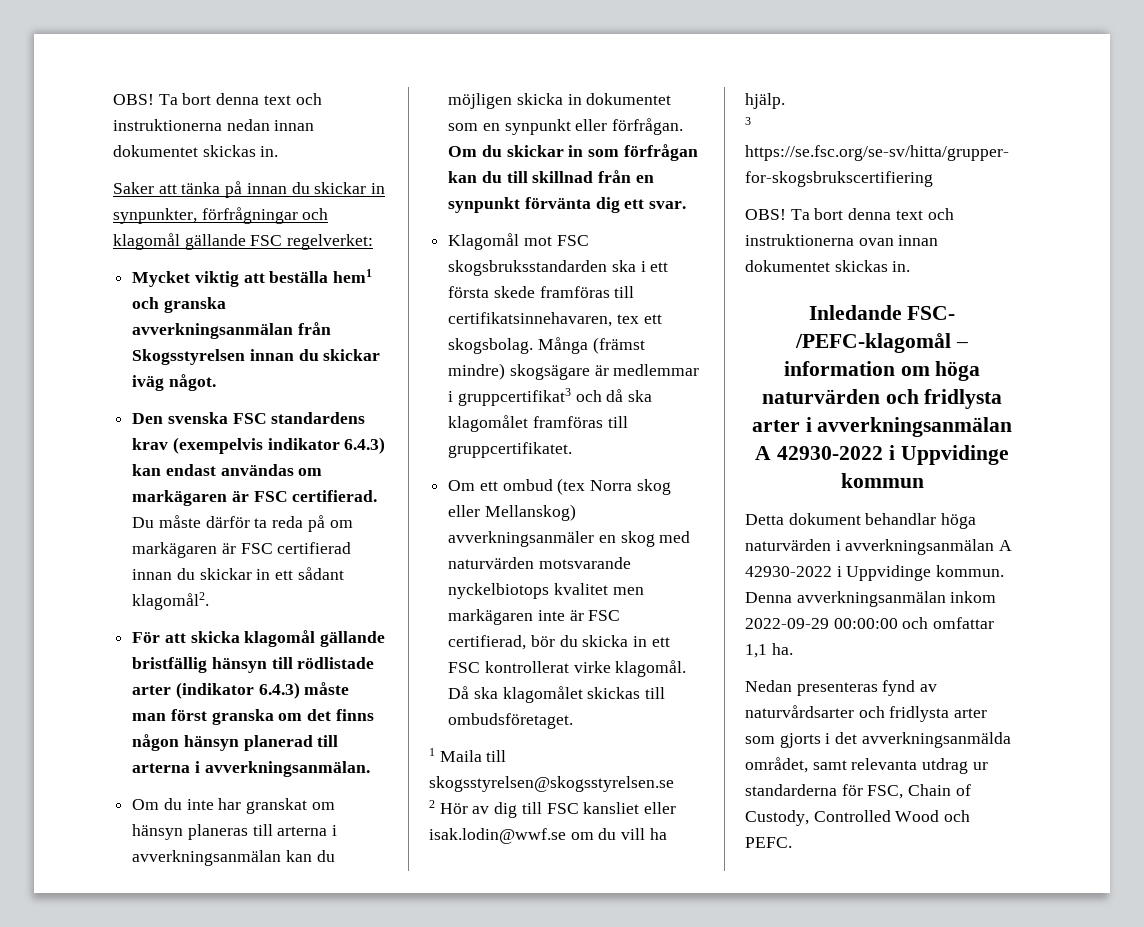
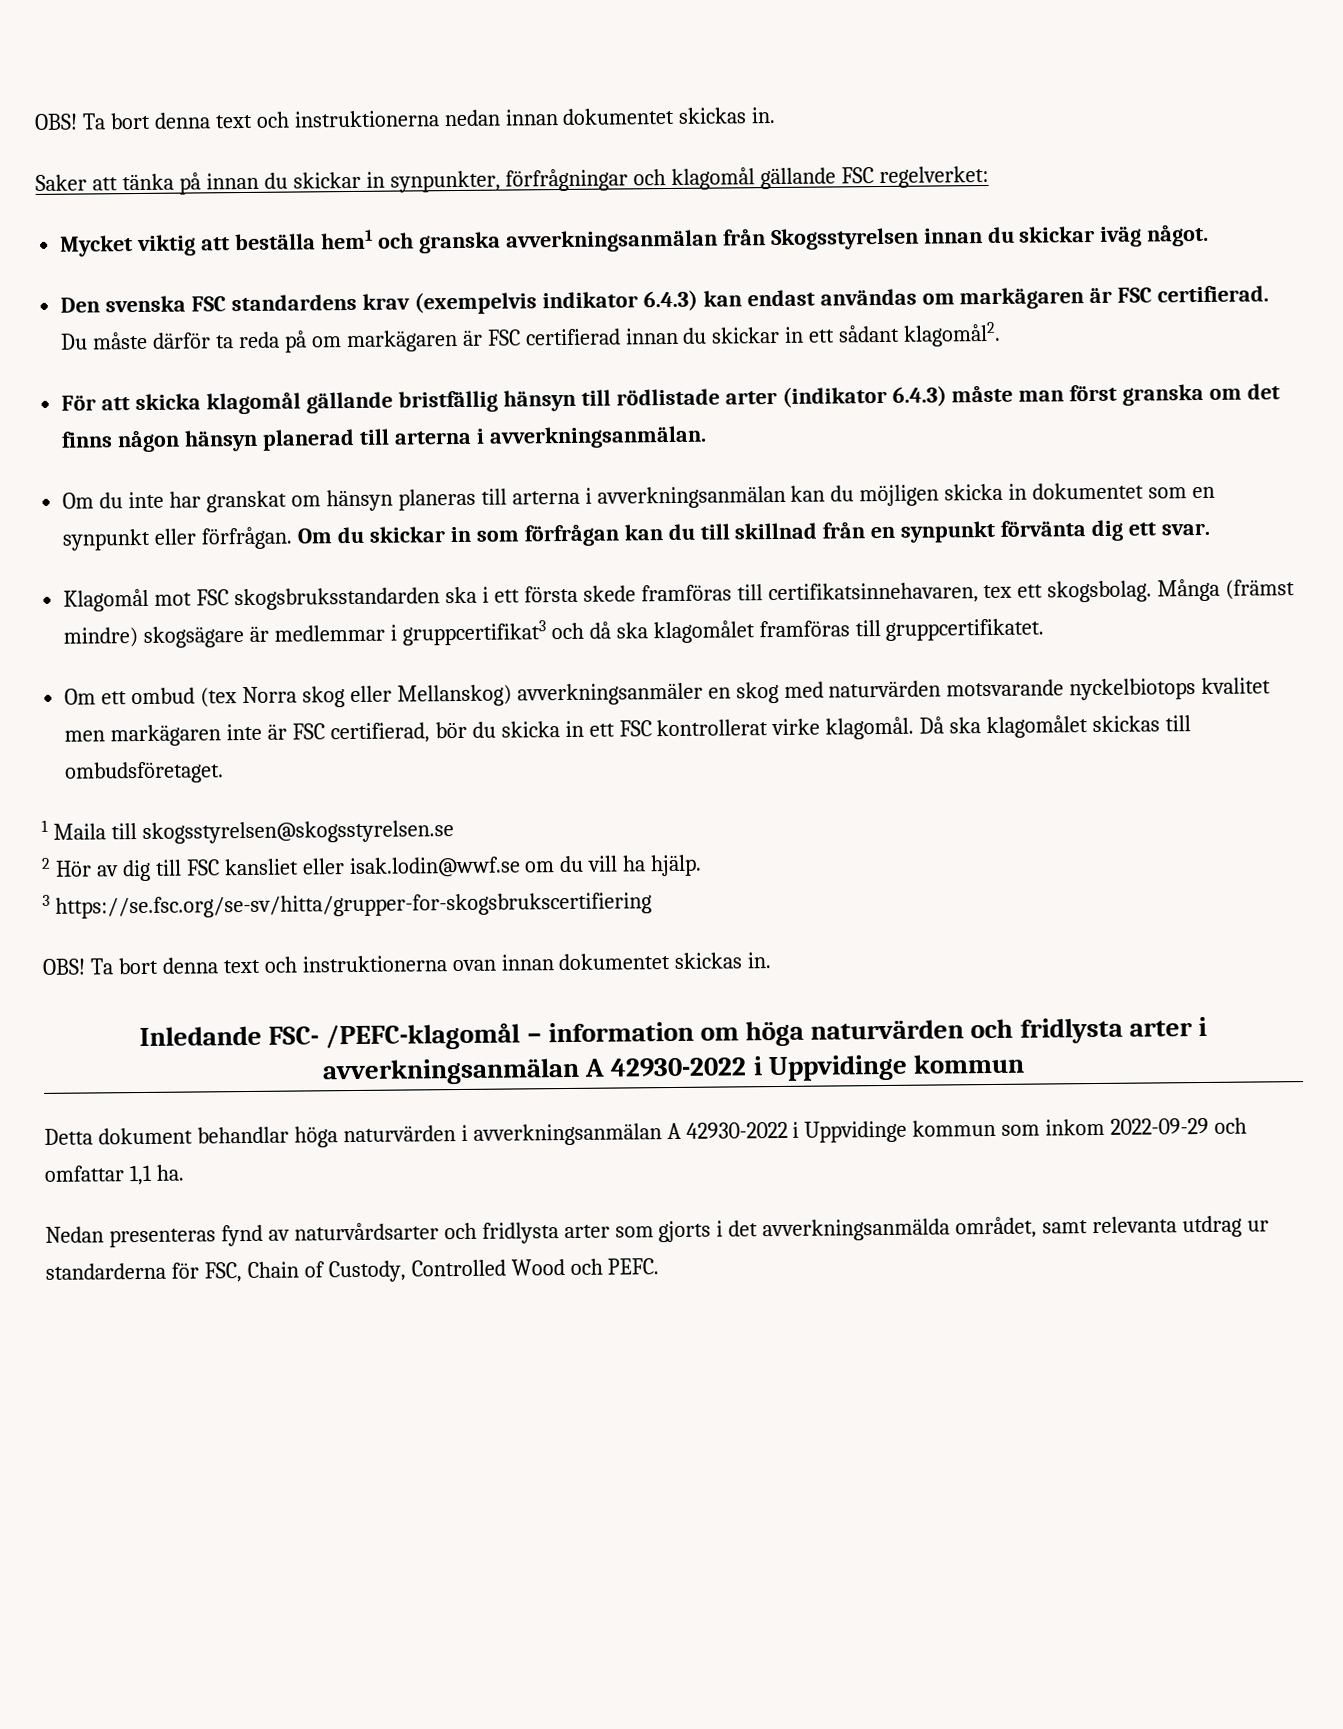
- Detta dokument behandlar höga naturvärden i avverkningsanmälan A 42930-2022 i Uppvidinge kommun. Denna avverkningsanmälan inkom 2022-09-29 00:00:00 och omfattar 1,1 ha.
+ Detta dokument behandlar höga naturvärden i avverkningsanmälan A 42930-2022 i Uppvidinge kommun som inkom 2022-09-29 och omfattar 1,1 ha.

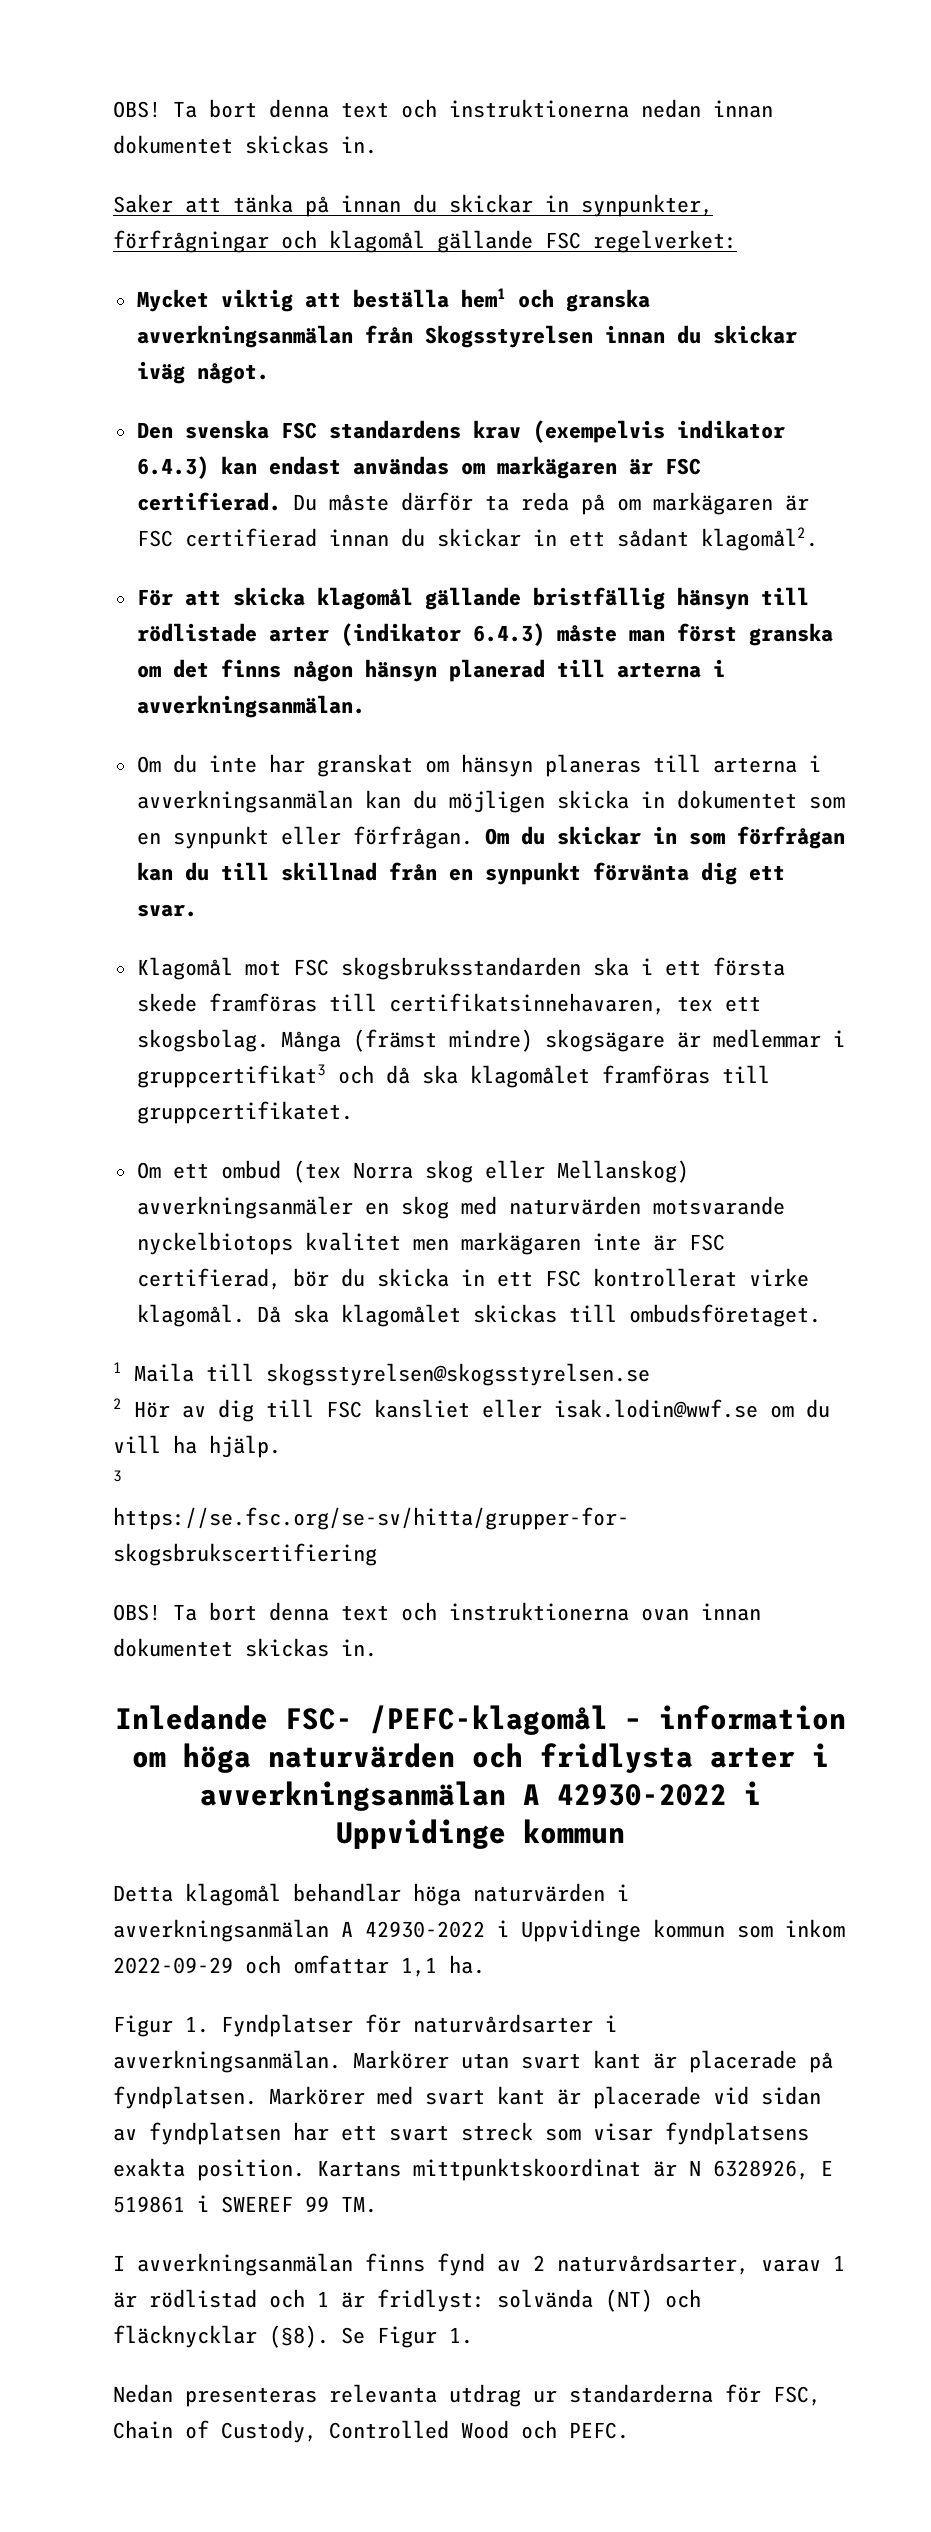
- Detta dokument behandlar höga naturvärden i avverkningsanmälan A 42930-2022 i Uppvidinge kommun som inkom 2022-09-29 och omfattar 1,1 ha.
+ Detta klagomål behandlar höga naturvärden i avverkningsanmälan A 42930-2022 i Uppvidinge kommun som inkom 2022-09-29 och omfattar 1,1 ha.
- Nedan presenteras fynd av naturvårdsarter och fridlysta arter som gjorts i det avverkningsanmälda området, samt relevanta utdrag ur standarderna för FSC, Chain of Custody, Controlled Wood och PEFC.
+ Figur 1. Fyndplatser för naturvårdsarter i avverkningsanmälan. Markörer utan svart kant är placerade på fyndplatsen. Markörer med svart kant är placerade vid sidan av fyndplatsen har ett svart streck som visar fyndplatsens exakta position. Kartans mittpunktskoordinat är N 6328926, E 519861 i SWEREF 99 TM.
+ I avverkningsanmälan finns fynd av 2 naturvårdsarter, varav 1 är rödlistad och 1 är fridlyst: solvända (NT) och fläcknycklar (§8). Se Figur 1.
+ Nedan presenteras relevanta utdrag ur standarderna för FSC, Chain of Custody, Controlled Wood och PEFC.

